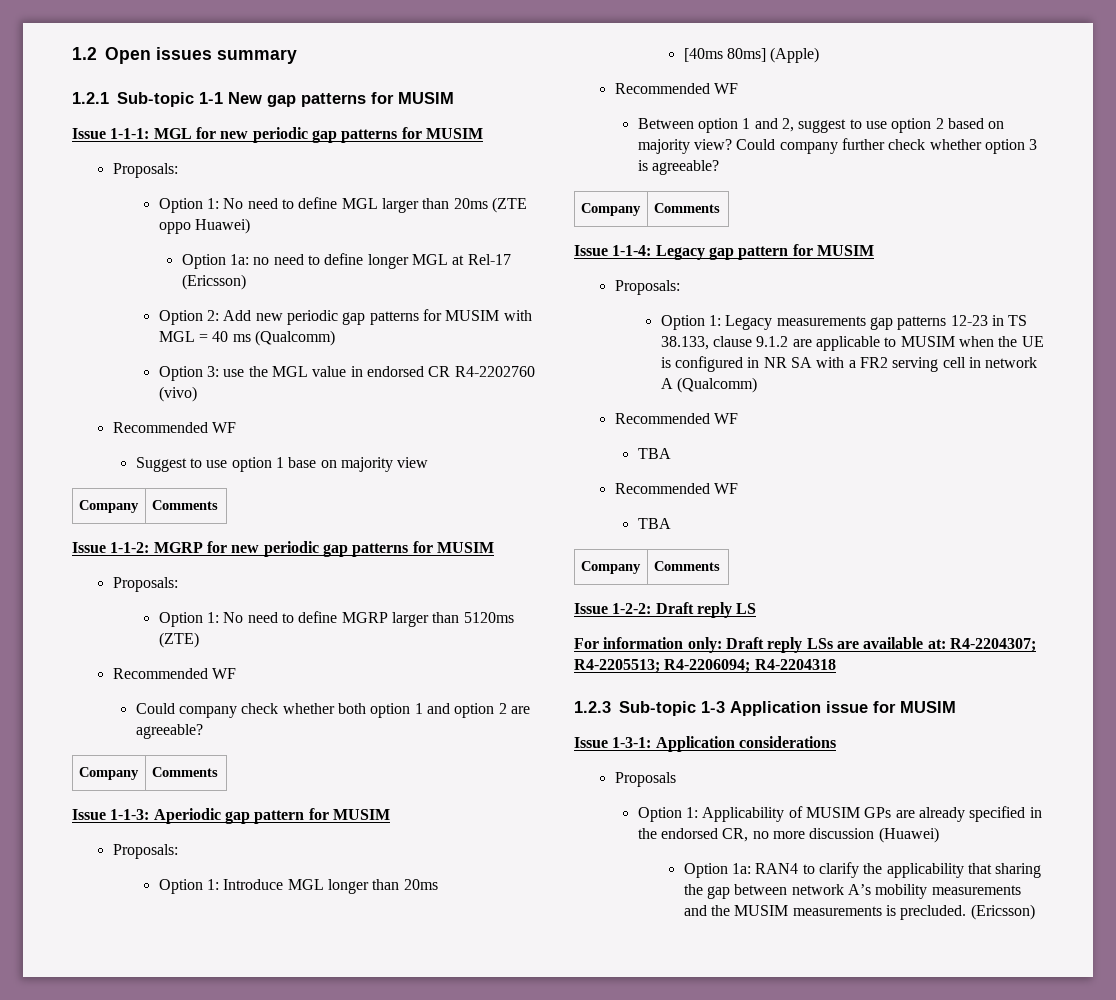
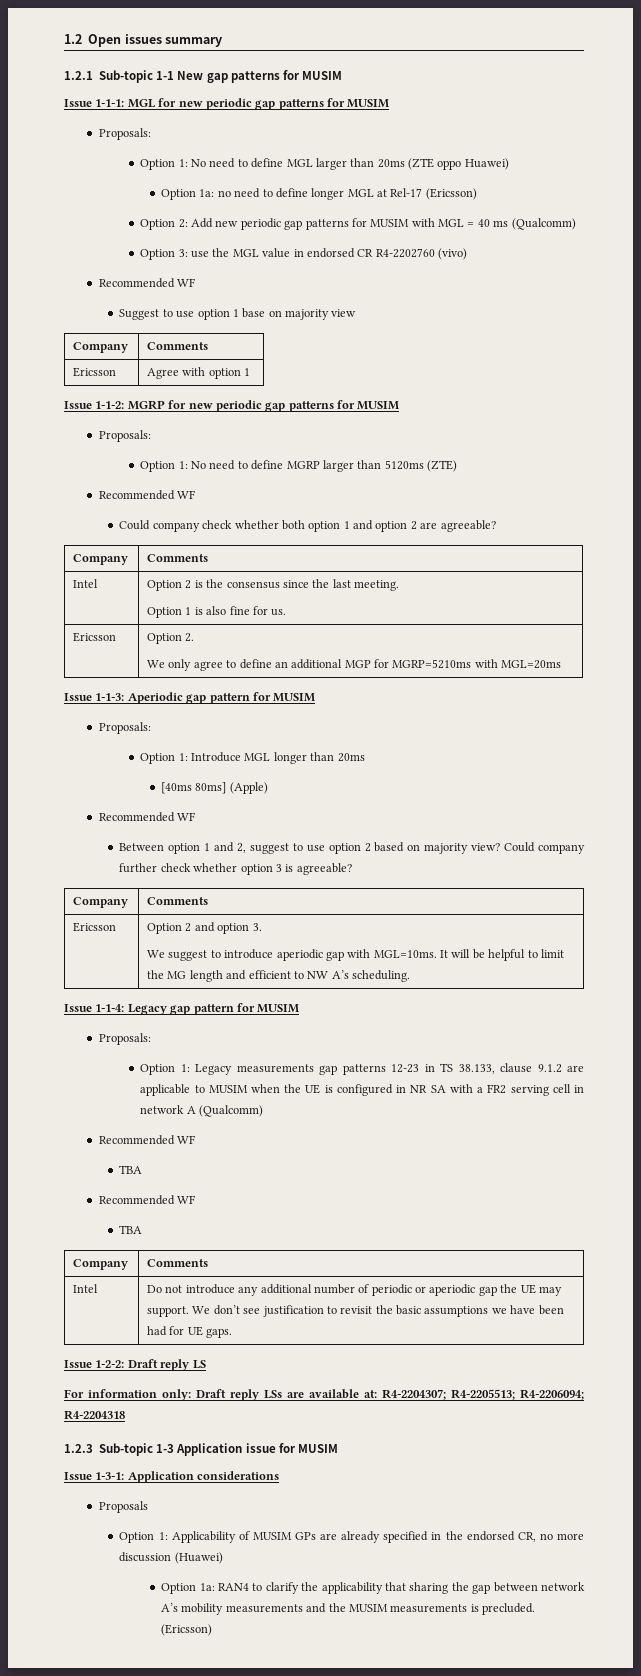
+ Ericsson | Agree with option 1
+ Intel | Option 2 is the consensus since the last meeting.
+ Option 1 is also fine for us.
+ Ericsson | Option 2.
+ We only agree to define an additional MGP for MGRP=5210ms with MGL=20ms
+ Ericsson | Option 2 and option 3.
+ We suggest to introduce aperiodic gap with MGL=10ms. It will be helpful to limit the MG length and efficient to NW A’s scheduling.
+ Intel | Do not introduce any additional number of periodic or aperiodic gap the UE may support. We don’t see justification to revisit the basic assumptions we have been had for UE gaps.

